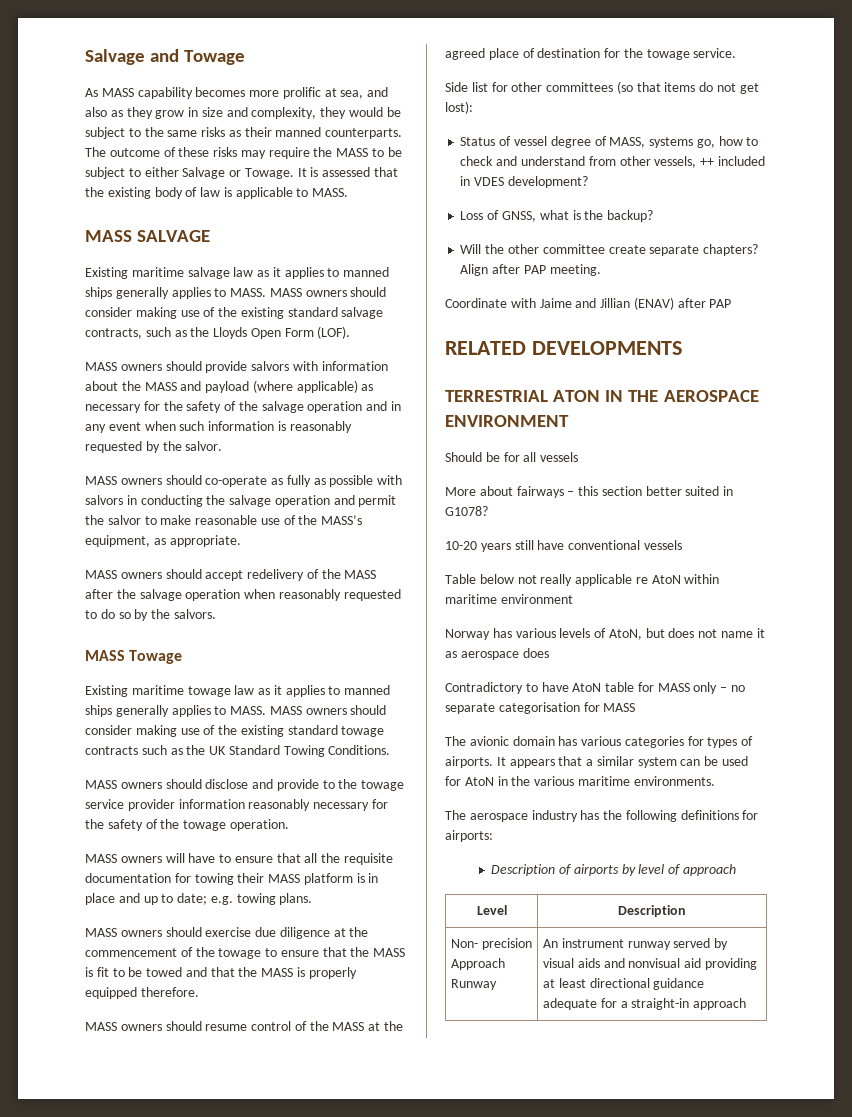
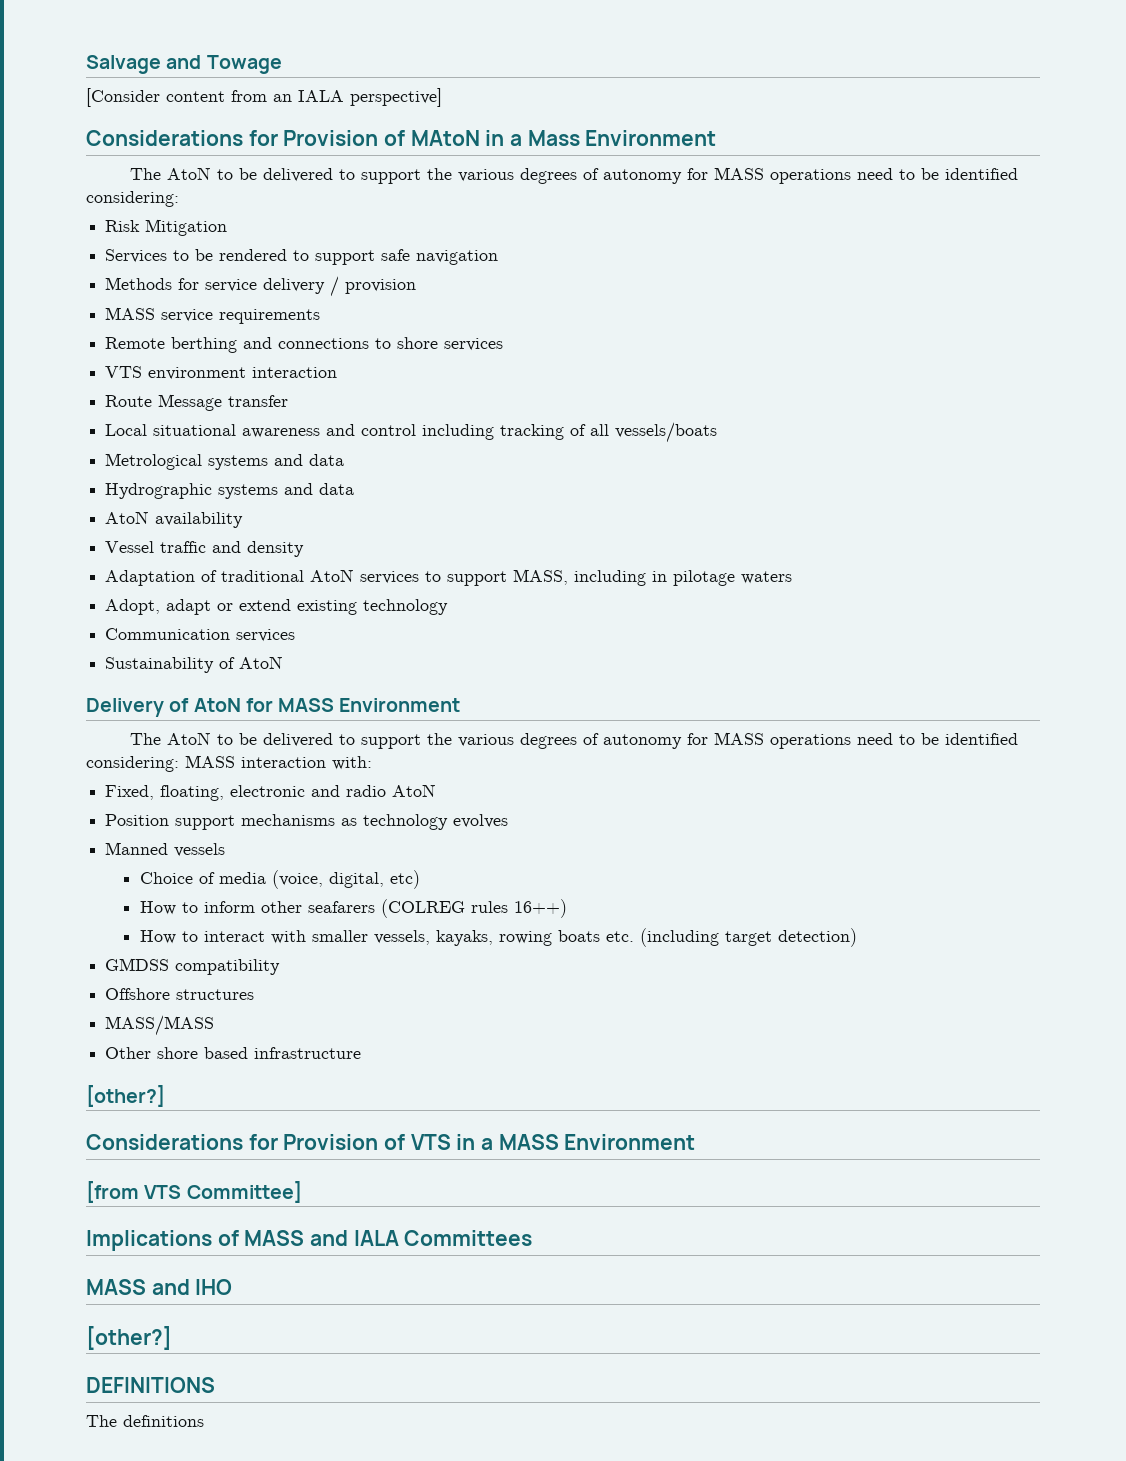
- As MASS capability becomes more prolific at sea, and also as they grow in size and complexity, they would be subject to the same risks as their manned counterparts. The outcome of these risks may require the MASS to be subject to either Salvage or Towage. It is assessed that the existing body of law is applicable to MASS.
- MASS SALVAGE
- Existing maritime salvage law as it applies to manned ships generally applies to MASS. MASS owners should consider making use of the existing standard salvage contracts, such as the Lloyds Open Form (LOF).
- MASS owners should provide salvors with information about the MASS and payload (where applicable) as necessary for the safety of the salvage operation and in any event when such information is reasonably requested by the salvor.
- MASS owners should co-operate as fully as possible with salvors in conducting the salvage operation and permit the salvor to make reasonable use of the MASS’s equipment, as appropriate.
- MASS owners should accept redelivery of the MASS after the salvage operation when reasonably requested to do so by the salvors.
- MASS Towage
- Existing maritime towage law as it applies to manned ships generally applies to MASS. MASS owners should consider making use of the existing standard towage contracts such as the UK Standard Towing Conditions.
- MASS owners should disclose and provide to the towage service provider information reasonably necessary for the safety of the towage operation.
- MASS owners will have to ensure that all the requisite documentation for towing their MASS platform is in place and up to date; e.g. towing plans.
- MASS owners should exercise due diligence at the commencement of the towage to ensure that the MASS is fit to be towed and that the MASS is properly equipped therefore.
- MASS owners should resume control of the MASS at the agreed place of destination for the towage service.
- Side list for other committees (so that items do not get lost):
- Status of vessel degree of MASS, systems go, how to check and understand from other vessels, ++ included in VDES development?
- Loss of GNSS, what is the backup?
- Will the other committee create separate chapters? Align after PAP meeting.
- Coordinate with Jaime and Jillian (ENAV) after PAP
- RELATED DEVELOPMENTS
- TERRESTRIAL ATON IN THE AEROSPACE ENVIRONMENT
- Should be for all vessels
- More about fairways – this section better suited in G1078?
- 10-20 years still have conventional vessels
- Table below not really applicable re AtoN within maritime environment
- Norway has various levels of AtoN, but does not name it as aerospace does
- Contradictory to have AtoN table for MASS only – no separate categorisation for MASS
- The avionic domain has various categories for types of airports. It appears that a similar system can be used for AtoN in the various maritime environments.
- The aerospace industry has the following definitions for airports:
- Description of airports by level of approach
- Level | Description
- Non- precision Approach Runway | An instrument runway served by visual aids and nonvisual aid providing at least directional guidance adequate for a straight-in approach
+ [Consider content from an IALA perspective]
+ Considerations for Provision of MAtoN in a Mass Environment
+ The AtoN to be delivered to support the various degrees of autonomy for MASS operations need to be identified considering:
+ Risk Mitigation
+ Services to be rendered to support safe navigation
+ Methods for service delivery / provision
+ MASS service requirements
+ Remote berthing and connections to shore services
+ VTS environment interaction
+ Route Message transfer
+ Local situational awareness and control including tracking of all vessels/boats
+ Metrological systems and data
+ Hydrographic systems and data
+ AtoN availability
+ Vessel traffic and density
+ Adaptation of traditional AtoN services to support MASS, including in pilotage waters
+ Adopt, adapt or extend existing technology
+ Communication services
+ Sustainability of AtoN
+ Delivery of AtoN for MASS Environment
+ The AtoN to be delivered to support the various degrees of autonomy for MASS operations need to be identified considering: MASS interaction with:
+ Fixed, floating, electronic and radio AtoN
+ Position support mechanisms as technology evolves
+ Manned vessels
+ Choice of media (voice, digital, etc)
+ How to inform other seafarers (COLREG rules 16++)
+ How to interact with smaller vessels, kayaks, rowing boats etc. (including target detection)
+ GMDSS compatibility
+ Offshore structures
+ MASS/MASS
+ Other shore based infrastructure
+ [other?]
+ Considerations for Provision of VTS in a MASS Environment
+ [from VTS Committee]
+ Implications of MASS and IALA Committees
+ MASS and IHO
+ [other?]
+ DEFINITIONS
+ The definitions

